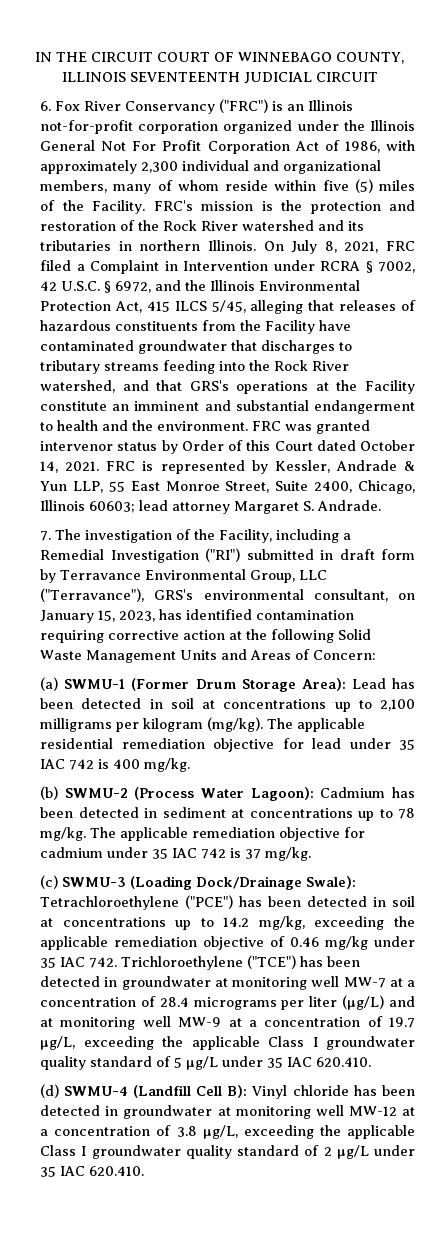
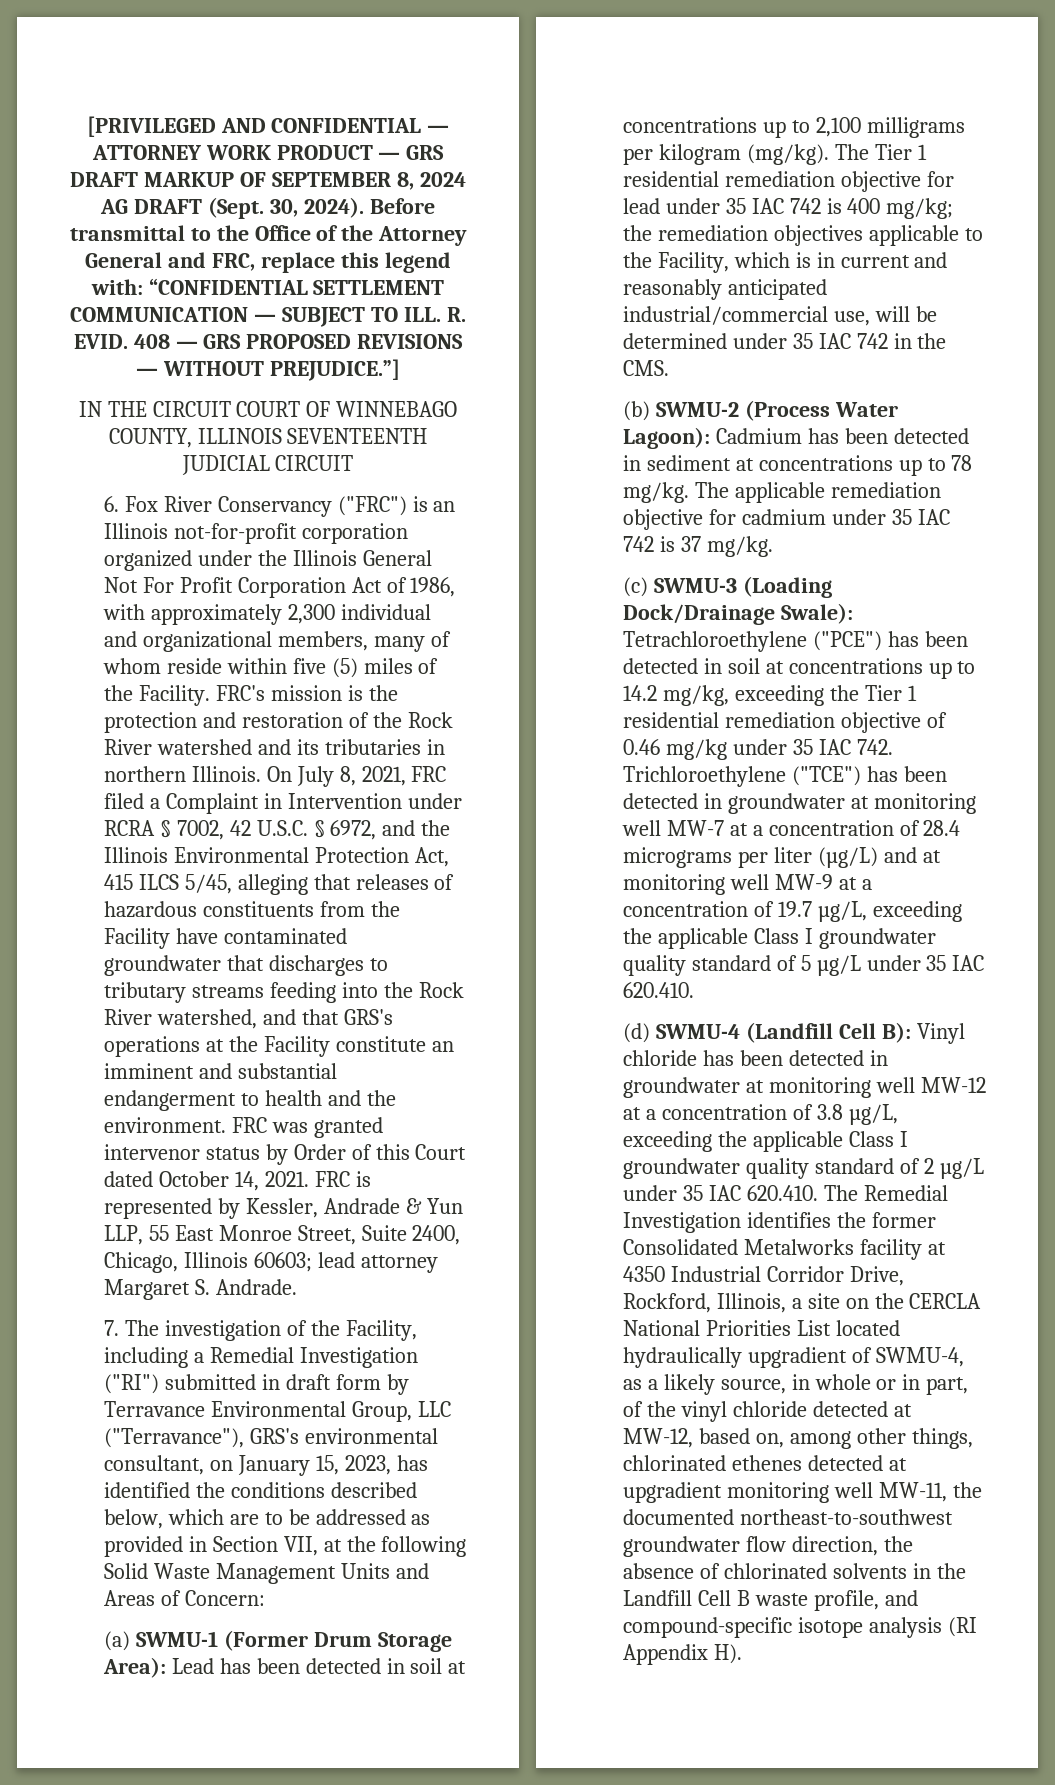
+ [PRIVILEGED AND CONFIDENTIAL — ATTORNEY WORK PRODUCT — GRS DRAFT MARKUP OF SEPTEMBER 8, 2024 AG DRAFT (Sept. 30, 2024). Before transmittal to the Office of the Attorney General and FRC, replace this legend with: “CONFIDENTIAL SETTLEMENT COMMUNICATION — SUBJECT TO ILL. R. EVID. 408 — GRS PROPOSED REVISIONS — WITHOUT PREJUDICE.”]
- 7. The investigation of the Facility, including a Remedial Investigation ("RI") submitted in draft form by Terravance Environmental Group, LLC ("Terravance"), GRS's environmental consultant, on January 15, 2023, has identified contamination requiring corrective action at the following Solid Waste Management Units and Areas of Concern:
+ 7. The investigation of the Facility, including a Remedial Investigation ("RI") submitted in draft form by Terravance Environmental Group, LLC ("Terravance"), GRS's environmental consultant, on January 15, 2023, has identified the conditions described below, which are to be addressed as provided in Section VII, at the following Solid Waste Management Units and Areas of Concern:
- The applicable residential remediation objective for lead under 35 IAC 742 is 400 mg/kg.
+ The Tier 1 residential remediation objective for lead under 35 IAC 742 is 400 mg/kg; the remediation objectives applicable to the Facility, which is in current and reasonably anticipated industrial/commercial use, will be determined under 35 IAC 742 in the CMS.
- Tetrachloroethylene ("PCE") has been detected in soil at concentrations up to 14.2 mg/kg, exceeding the applicable remediation objective of 0.46 mg/kg under 35 IAC 742. Trichloroethylene ("TCE") has been detected in groundwater at monitoring well MW-7 at a concentration of 28.4 micrograms per liter (µg/L) and at monitoring well MW-9 at a concentration of 19.7 µg/L, exceeding the applicable Class I groundwater quality standard of 5 µg/L under 35 IAC 620.410.
+ Tetrachloroethylene ("PCE") has been detected in soil at concentrations up to 14.2 mg/kg, exceeding the Tier 1 residential remediation objective of 0.46 mg/kg under 35 IAC 742. Trichloroethylene ("TCE") has been detected in groundwater at monitoring well MW-7 at a concentration of 28.4 micrograms per liter (µg/L) and at monitoring well MW-9 at a concentration of 19.7 µg/L, exceeding the applicable Class I groundwater quality standard of 5 µg/L under 35 IAC 620.410.
- (d) SWMU-4 (Landfill Cell B): Vinyl chloride has been detected in groundwater at monitoring well MW-12 at a concentration of 3.8 µg/L, exceeding the applicable Class I groundwater quality standard of 2 µg/L under 35 IAC 620.410.
+ (d) SWMU-4 (Landfill Cell B): Vinyl chloride has been detected in groundwater at monitoring well MW-12 at a concentration of 3.8 µg/L, exceeding the applicable Class I groundwater quality standard of 2 µg/L under 35 IAC 620.410. The Remedial Investigation identifies the former Consolidated Metalworks facility at 4350 Industrial Corridor Drive, Rockford, Illinois, a site on the CERCLA National Priorities List located hydraulically upgradient of SWMU-4, as a likely source, in whole or in part, of the vinyl chloride detected at MW-12, based on, among other things, chlorinated ethenes detected at upgradient monitoring well MW-11, the documented northeast-to-southwest groundwater flow direction, the absence of chlorinated solvents in the Landfill Cell B waste profile, and compound-specific isotope analysis (RI Appendix H).

